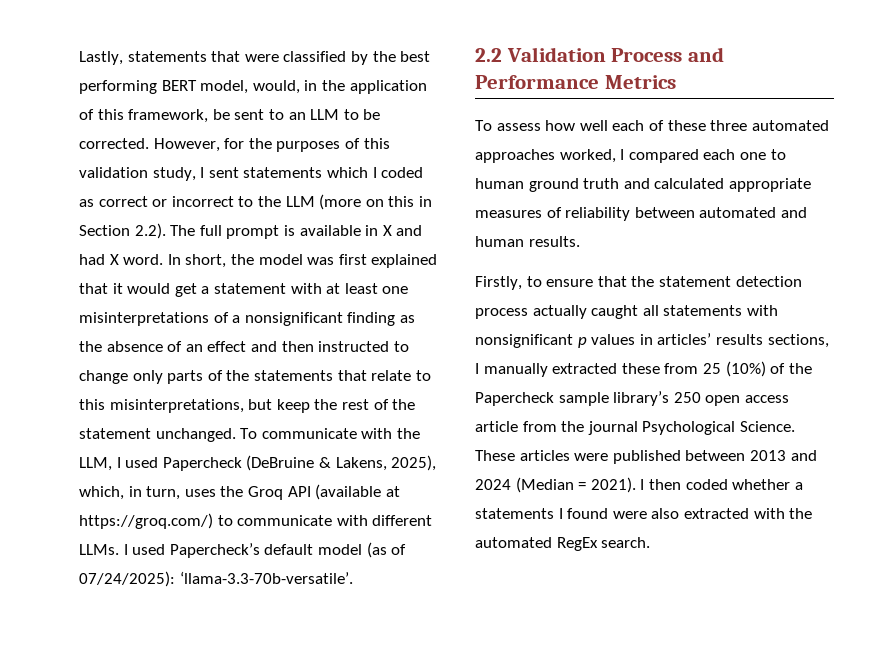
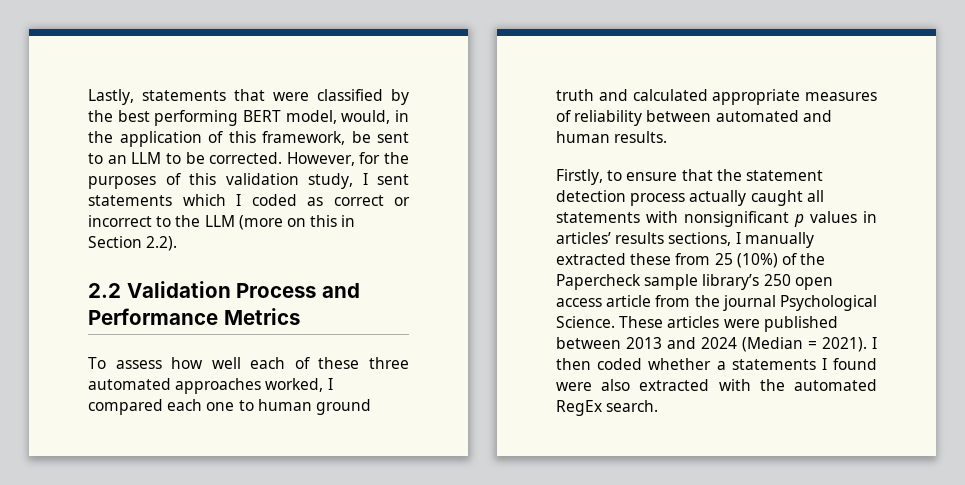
- However, for the purposes of this validation study, I sent statements which I coded as correct or incorrect to the LLM (more on this in Section 2.2). The full prompt is available in X and had X word. In short, the model was first explained that it would get a statement with at least one misinterpretations of a nonsignificant finding as the absence of an effect and then instructed to change only parts of the statements that relate to this misinterpretations, but keep the rest of the statement unchanged. To communicate with the LLM, I used Papercheck (DeBruine & Lakens, 2025), which, in turn, uses the Groq API (available at https://groq.com/) to communicate with different LLMs. I used Papercheck’s default model (as of 07/24/2025): ‘llama-3.3-70b-versatile’.
+ However, for the purposes of this validation study, I sent statements which I coded as correct or incorrect to the LLM (more on this in Section 2.2).

